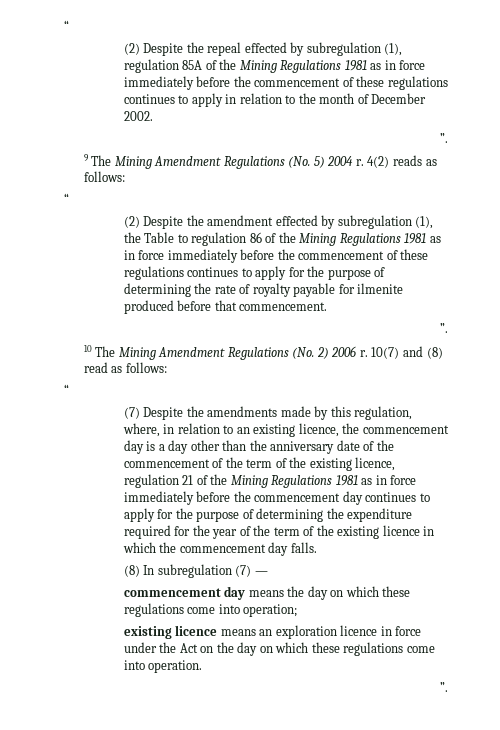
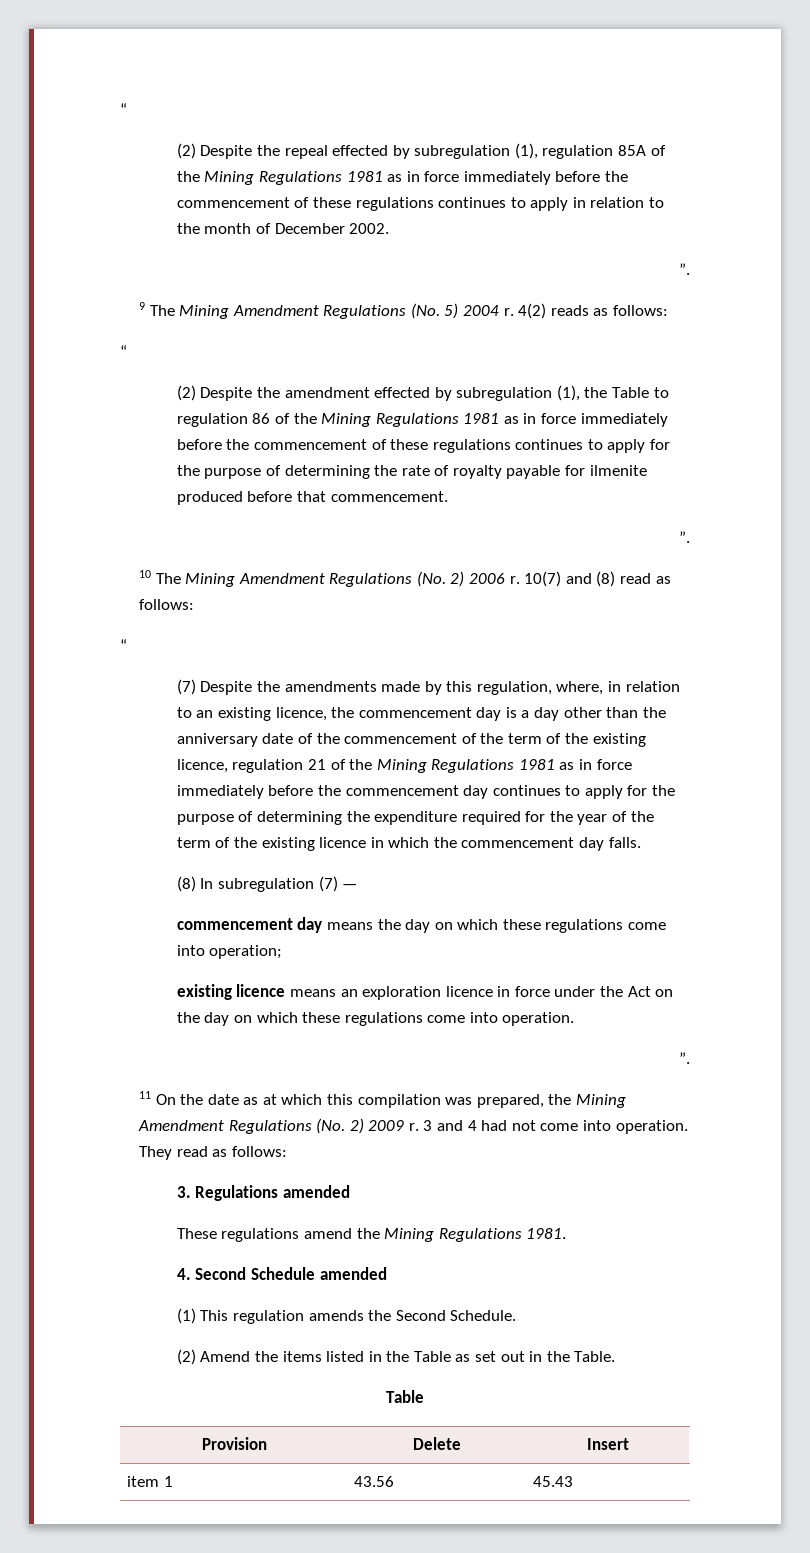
+ 11 On the date as at which this compilation was prepared, the Mining Amendment Regulations (No. 2) 2009 r. 3 and 4 had not come into operation. They read as follows:
+ 3. Regulations amended
+ These regulations amend the Mining Regulations 1981.
+ 4. Second Schedule amended
+ (1) This regulation amends the Second Schedule.
+ (2) Amend the items listed in the Table as set out in the Table.
+ Table
+ Provision | Delete | Insert
+ item 1 | 43.56 | 45.43

